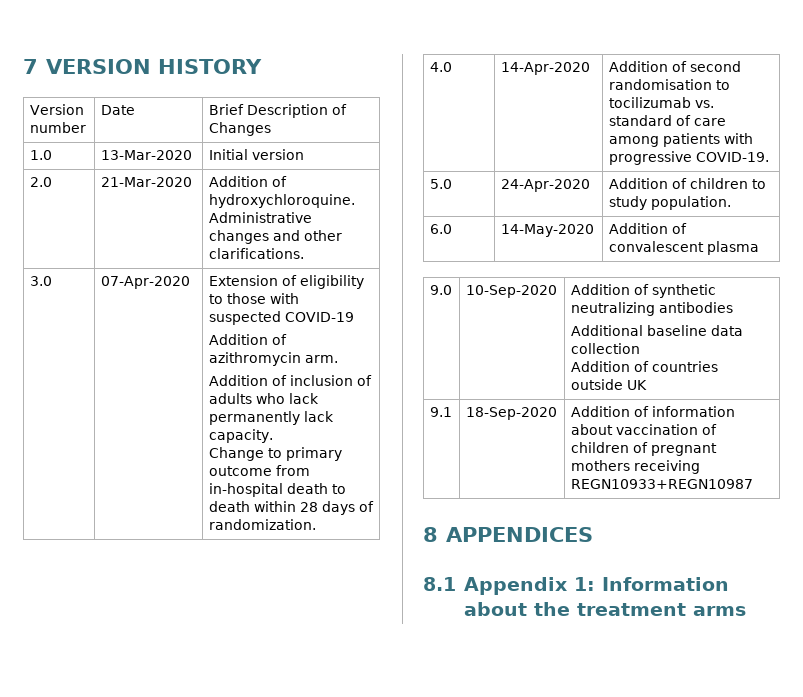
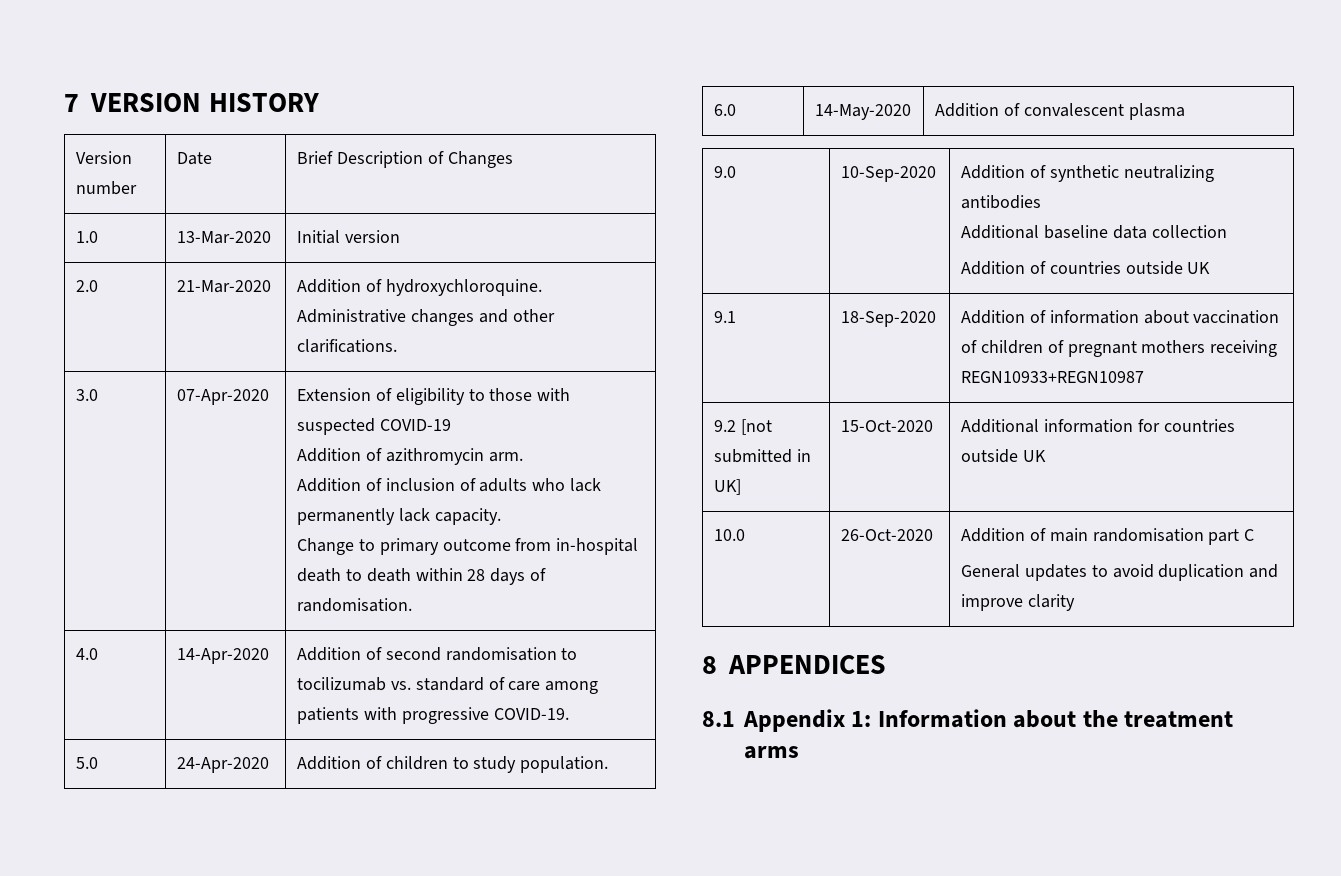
  3.0 | 07-Apr-2020 | Extension of eligibility to those with suspected COVID-19
  Addition of azithromycin arm.
  Addition of inclusion of adults who lack permanently lack capacity.
- Change to primary outcome from in-hospital death to death within 28 days of randomization.
+ Change to primary outcome from in-hospital death to death within 28 days of randomisation.
+ 9.2 [not submitted in UK] | 15-Oct-2020 | Additional information for countries outside UK
+ 10.0 | 26-Oct-2020 | Addition of main randomisation part C
+ General updates to avoid duplication and improve clarity

